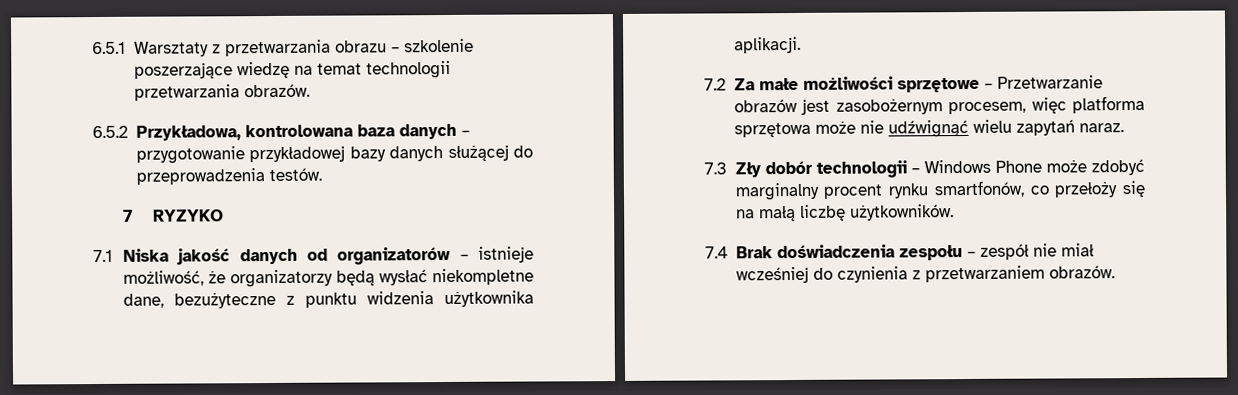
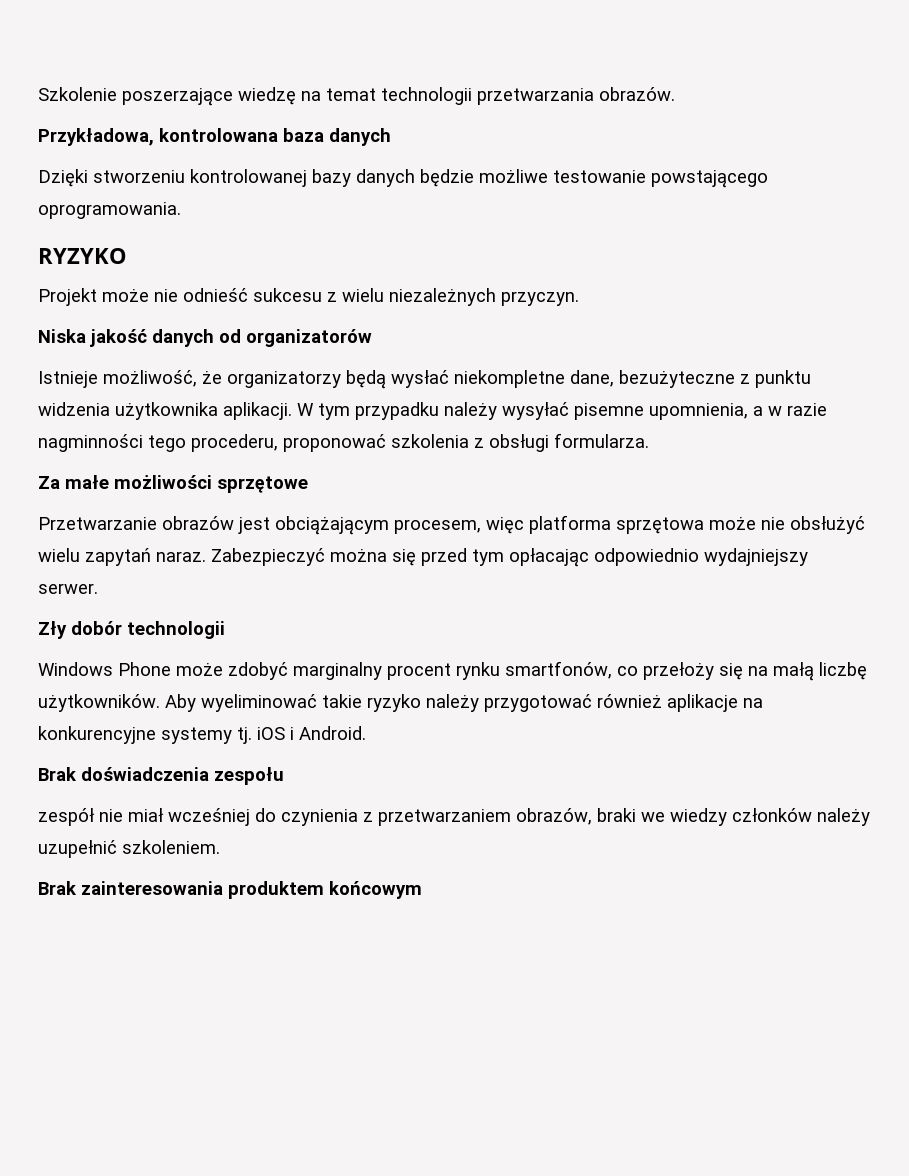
- 6.5.1 Warsztaty z przetwarzania obrazu – szkolenie poszerzające wiedzę na temat technologii przetwarzania obrazów.
+ Szkolenie poszerzające wiedzę na temat technologii przetwarzania obrazów.
- 6.5.2 Przykładowa, kontrolowana baza danych – przygotowanie przykładowej bazy danych służącej do przeprowadzenia testów.
- 7 RYZYKO
- 7.1 Niska jakość danych od organizatorów – istnieje możliwość, że organizatorzy będą wysłać niekompletne dane, bezużyteczne z punktu widzenia użytkownika aplikacji.
- 7.2 Za małe możliwości sprzętowe – Przetwarzanie obrazów jest zasobożernym procesem, więc platforma sprzętowa może nie udźwignąć wielu zapytań naraz.
- 7.3 Zły dobór technologii – Windows Phone może zdobyć marginalny procent rynku smartfonów, co przełoży się na małą liczbę użytkowników.
- 7.4 Brak doświadczenia zespołu – zespół nie miał wcześniej do czynienia z przetwarzaniem obrazów.
+ Przykładowa, kontrolowana baza danych
+ Dzięki stworzeniu kontrolowanej bazy danych będzie możliwe testowanie powstającego oprogramowania.
+ RYZYKO
+ Projekt może nie odnieść sukcesu z wielu niezależnych przyczyn.
+ Niska jakość danych od organizatorów
+ Istnieje możliwość, że organizatorzy będą wysłać niekompletne dane, bezużyteczne z punktu widzenia użytkownika aplikacji. W tym przypadku należy wysyłać pisemne upomnienia, a w razie nagminności tego procederu, proponować szkolenia z obsługi formularza.
+ Za małe możliwości sprzętowe
+ Przetwarzanie obrazów jest obciążającym procesem, więc platforma sprzętowa może nie obsłużyć wielu zapytań naraz. Zabezpieczyć można się przed tym opłacając odpowiednio wydajniejszy serwer.
+ Zły dobór technologii
+ Windows Phone może zdobyć marginalny procent rynku smartfonów, co przełoży się na małą liczbę użytkowników. Aby wyeliminować takie ryzyko należy przygotować również aplikacje na konkurencyjne systemy tj. iOS i Android.
+ Brak doświadczenia zespołu
+ zespół nie miał wcześniej do czynienia z przetwarzaniem obrazów, braki we wiedzy członków należy uzupełnić szkoleniem.
+ Brak zainteresowania produktem końcowym

